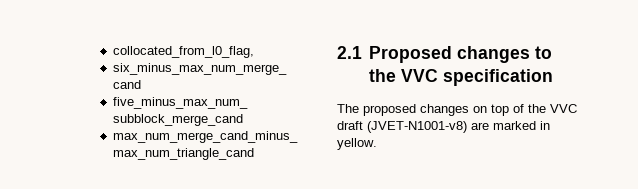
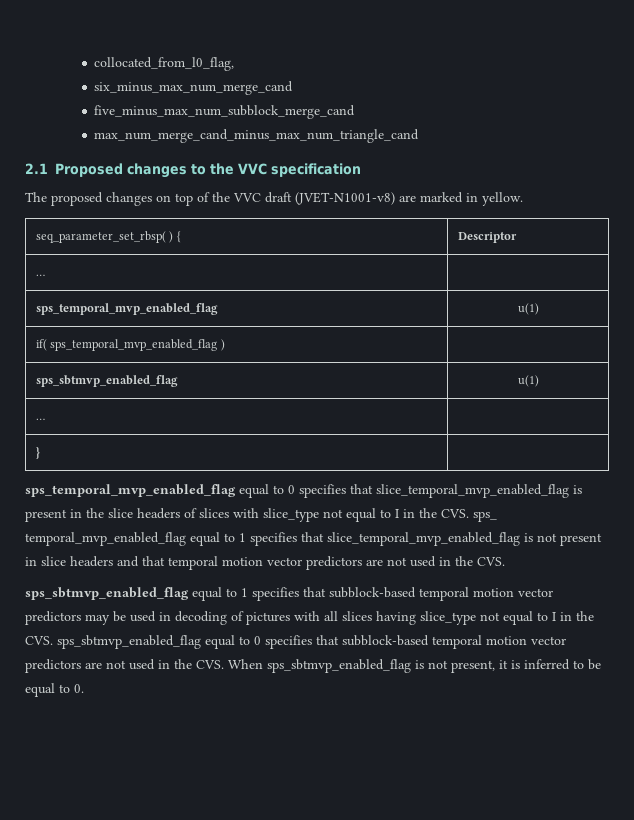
+ seq_parameter_set_rbsp( ) { | Descriptor
+ … |
+ sps_temporal_mvp_enabled_flag | u(1)
+ if( sps_temporal_mvp_enabled_flag ) |
+ sps_sbtmvp_enabled_flag | u(1)
+ … |
+ } |
+ sps_temporal_mvp_enabled_flag equal to 0 specifies that slice_temporal_mvp_enabled_flag is present in the slice headers of slices with slice_type not equal to I in the CVS. sps_ temporal_mvp_enabled_flag equal to 1 specifies that slice_temporal_mvp_enabled_flag is not present in slice headers and that temporal motion vector predictors are not used in the CVS.
+ sps_sbtmvp_enabled_flag equal to 1 specifies that subblock-based temporal motion vector predictors may be used in decoding of pictures with all slices having slice_type not equal to I in the CVS. sps_sbtmvp_enabled_flag equal to 0 specifies that subblock-based temporal motion vector predictors are not used in the CVS. When sps_sbtmvp_enabled_flag is not present, it is inferred to be equal to 0.

